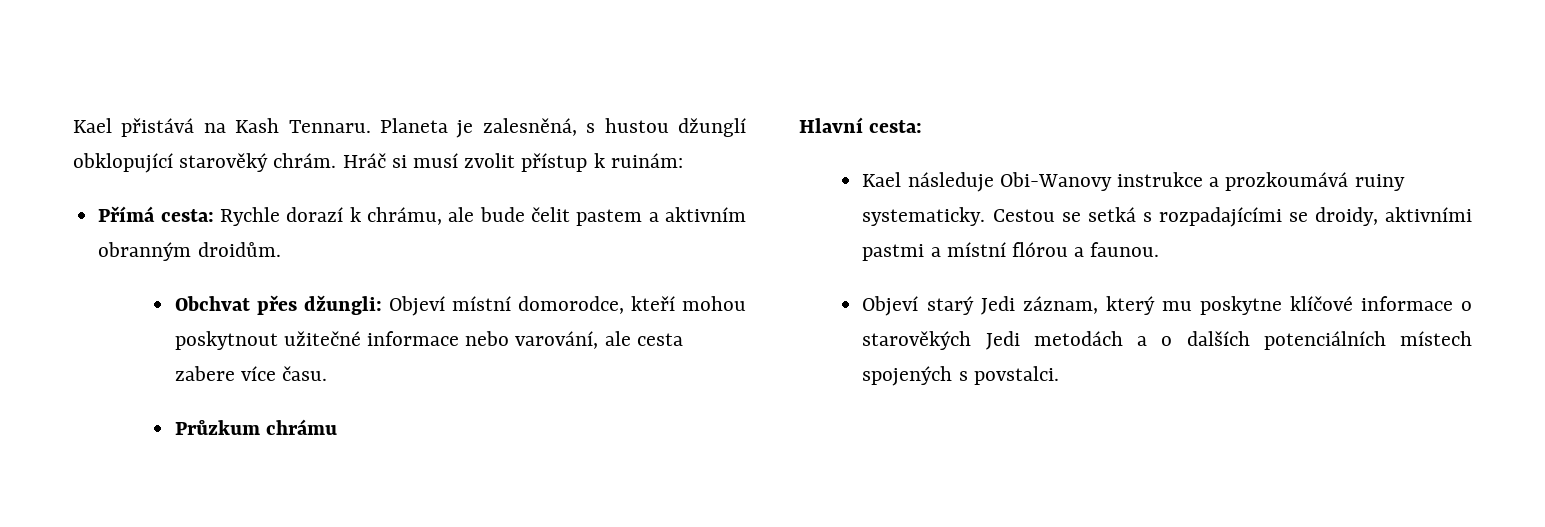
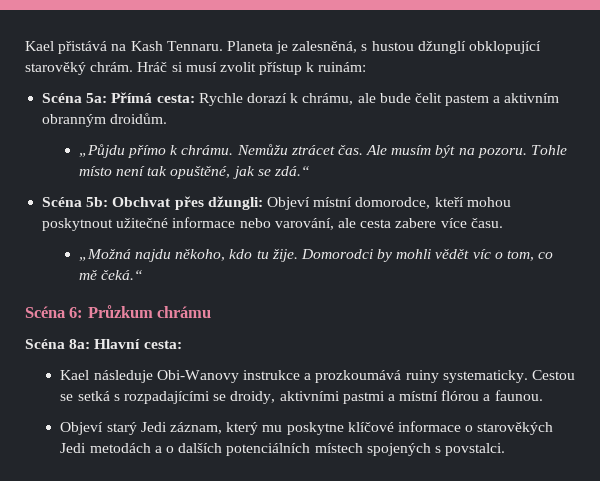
- Přímá cesta: Rychle dorazí k chrámu, ale bude čelit pastem a aktivním obranným droidům.
+ Scéna 5a: Přímá cesta: Rychle dorazí k chrámu, ale bude čelit pastem a aktivním obranným droidům.
- Obchvat přes džungli: Objeví místní domorodce, kteří mohou poskytnout užitečné informace nebo varování, ale cesta zabere více času.
+ „Půjdu přímo k chrámu. Nemůžu ztrácet čas. Ale musím být na pozoru. Tohle místo není tak opuštěné, jak se zdá.“
+ Scéna 5b: Obchvat přes džungli: Objeví místní domorodce, kteří mohou poskytnout užitečné informace nebo varování, ale cesta zabere více času.
- Průzkum chrámu
+ „Možná najdu někoho, kdo tu žije. Domorodci by mohli vědět víc o tom, co mě čeká.“
+ Scéna 6: Průzkum chrámu
- Hlavní cesta:
+ Scéna 8a: Hlavní cesta:

